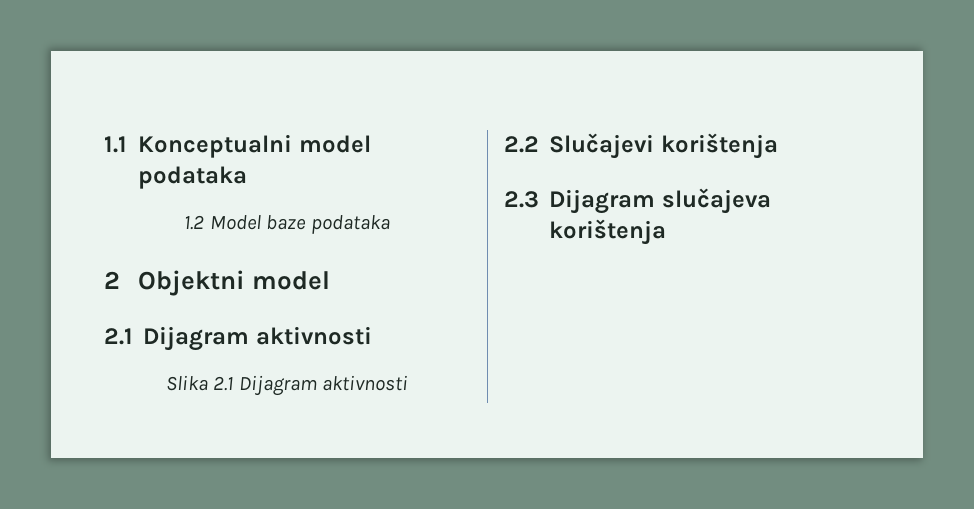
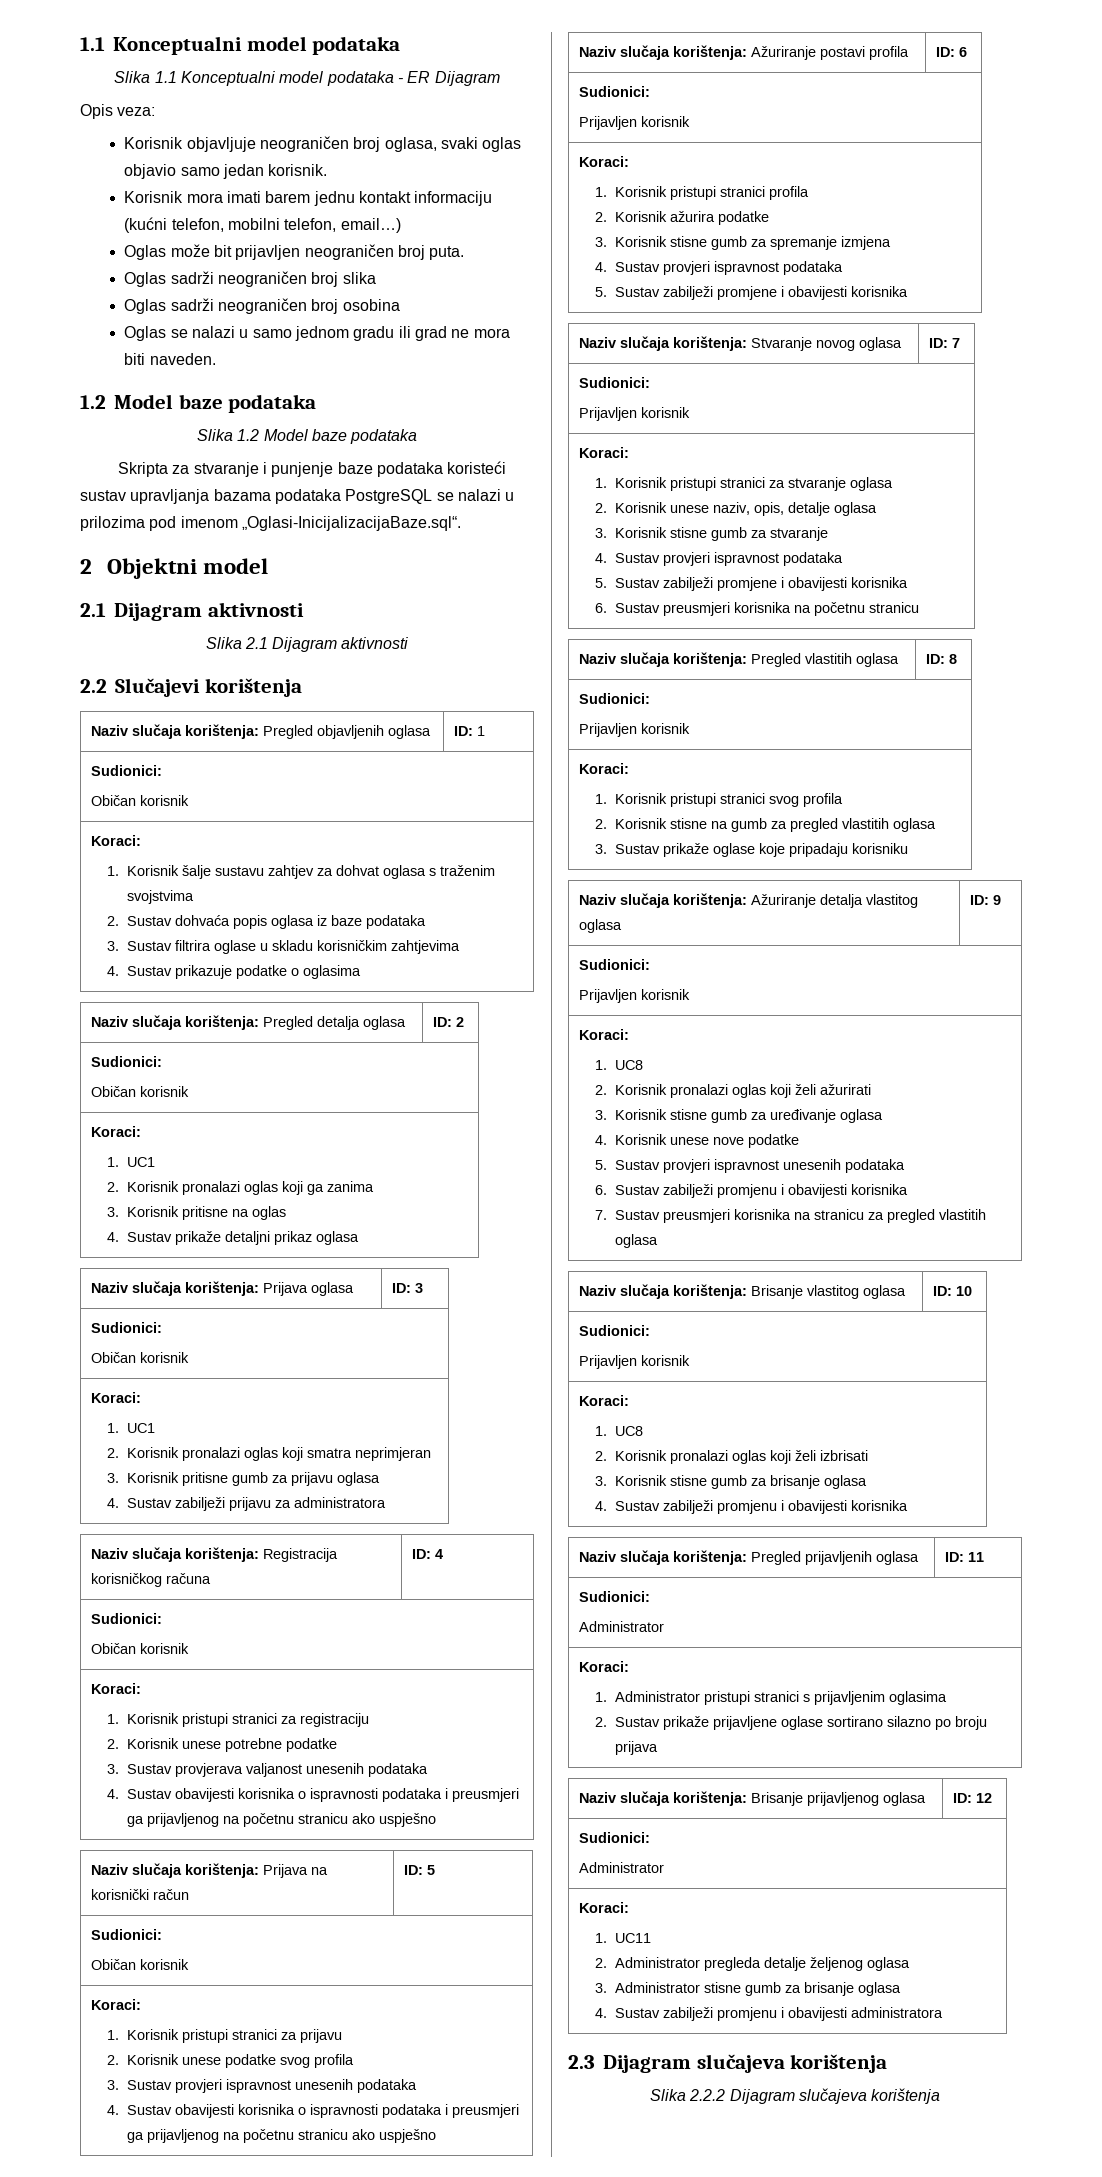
+ Slika 1.1 Konceptualni model podataka - ER Dijagram
+ Opis veza:
+ Korisnik objavljuje neograničen broj oglasa, svaki oglas objavio samo jedan korisnik.
+ Korisnik mora imati barem jednu kontakt informaciju (kućni telefon, mobilni telefon, email…)
+ Oglas može bit prijavljen neograničen broj puta.
+ Oglas sadrži neograničen broj slika
+ Oglas sadrži neograničen broj osobina
+ Oglas se nalazi u samo jednom gradu ili grad ne mora biti naveden.
  1.2 Model baze podataka
+ Slika 1.2 Model baze podataka
+ Skripta za stvaranje i punjenje baze podataka koristeći sustav upravljanja bazama podataka PostgreSQL se nalazi u prilozima pod imenom „Oglasi-InicijalizacijaBaze.sql“.
+ Naziv slučaja korištenja: Pregled objavljenih oglasa | ID: 1
+ Sudionici:
+ Običan korisnik
+ Koraci:
+ 1. Korisnik šalje sustavu zahtjev za dohvat oglasa s traženim svojstvima
+ 2. Sustav dohvaća popis oglasa iz baze podataka
+ 3. Sustav filtrira oglase u skladu korisničkim zahtjevima
+ 4. Sustav prikazuje podatke o oglasima
+ Naziv slučaja korištenja: Pregled detalja oglasa | ID: 2
+ Sudionici:
+ Običan korisnik
+ Koraci:
+ 1. UC1
+ 2. Korisnik pronalazi oglas koji ga zanima
+ 3. Korisnik pritisne na oglas
+ 4. Sustav prikaže detaljni prikaz oglasa
+ Naziv slučaja korištenja: Prijava oglasa | ID: 3
+ Sudionici:
+ Običan korisnik
+ Koraci:
+ 1. UC1
+ 2. Korisnik pronalazi oglas koji smatra neprimjeran
+ 3. Korisnik pritisne gumb za prijavu oglasa
+ 4. Sustav zabilježi prijavu za administratora
+ Naziv slučaja korištenja: Registracija korisničkog računa | ID: 4
+ Sudionici:
+ Običan korisnik
+ Koraci:
+ 1. Korisnik pristupi stranici za registraciju
+ 2. Korisnik unese potrebne podatke
+ 3. Sustav provjerava valjanost unesenih podataka
+ 4. Sustav obavijesti korisnika o ispravnosti podataka i preusmjeri ga prijavljenog na početnu stranicu ako uspješno
+ Naziv slučaja korištenja: Prijava na korisnički račun | ID: 5
+ Sudionici:
+ Običan korisnik
+ Koraci:
+ 1. Korisnik pristupi stranici za prijavu
+ 2. Korisnik unese podatke svog profila
+ 3. Sustav provjeri ispravnost unesenih podataka
+ 4. Sustav obavijesti korisnika o ispravnosti podataka i preusmjeri ga prijavljenog na početnu stranicu ako uspješno
+ Naziv slučaja korištenja: Ažuriranje postavi profila | ID: 6
+ Sudionici:
+ Prijavljen korisnik
+ Koraci:
+ 1. Korisnik pristupi stranici profila
+ 2. Korisnik ažurira podatke
+ 3. Korisnik stisne gumb za spremanje izmjena
+ 4. Sustav provjeri ispravnost podataka
+ 5. Sustav zabilježi promjene i obavijesti korisnika
+ Naziv slučaja korištenja: Stvaranje novog oglasa | ID: 7
+ Sudionici:
+ Prijavljen korisnik
+ Koraci:
+ 1. Korisnik pristupi stranici za stvaranje oglasa
+ 2. Korisnik unese naziv, opis, detalje oglasa
+ 3. Korisnik stisne gumb za stvaranje
+ 4. Sustav provjeri ispravnost podataka
+ 5. Sustav zabilježi promjene i obavijesti korisnika
+ 6. Sustav preusmjeri korisnika na početnu stranicu
+ Naziv slučaja korištenja: Pregled vlastitih oglasa | ID: 8
+ Sudionici:
+ Prijavljen korisnik
+ Koraci:
+ 1. Korisnik pristupi stranici svog profila
+ 2. Korisnik stisne na gumb za pregled vlastitih oglasa
+ 3. Sustav prikaže oglase koje pripadaju korisniku
+ Naziv slučaja korištenja: Ažuriranje detalja vlastitog oglasa | ID: 9
+ Sudionici:
+ Prijavljen korisnik
+ Koraci:
+ 1. UC8
+ 2. Korisnik pronalazi oglas koji želi ažurirati
+ 3. Korisnik stisne gumb za uređivanje oglasa
+ 4. Korisnik unese nove podatke
+ 5. Sustav provjeri ispravnost unesenih podataka
+ 6. Sustav zabilježi promjenu i obavijesti korisnika
+ 7. Sustav preusmjeri korisnika na stranicu za pregled vlastitih oglasa
+ Naziv slučaja korištenja: Brisanje vlastitog oglasa | ID: 10
+ Sudionici:
+ Prijavljen korisnik
+ Koraci:
+ 1. UC8
+ 2. Korisnik pronalazi oglas koji želi izbrisati
+ 3. Korisnik stisne gumb za brisanje oglasa
+ 4. Sustav zabilježi promjenu i obavijesti korisnika
+ Naziv slučaja korištenja: Pregled prijavljenih oglasa | ID: 11
+ Sudionici:
+ Administrator
+ Koraci:
+ 1. Administrator pristupi stranici s prijavljenim oglasima
+ 2. Sustav prikaže prijavljene oglase sortirano silazno po broju prijava
+ Naziv slučaja korištenja: Brisanje prijavljenog oglasa | ID: 12
+ Sudionici:
+ Administrator
+ Koraci:
+ 1. UC11
+ 2. Administrator pregleda detalje željenog oglasa
+ 3. Administrator stisne gumb za brisanje oglasa
+ 4. Sustav zabilježi promjenu i obavijesti administratora
+ Slika 2.2.2 Dijagram slučajeva korištenja

